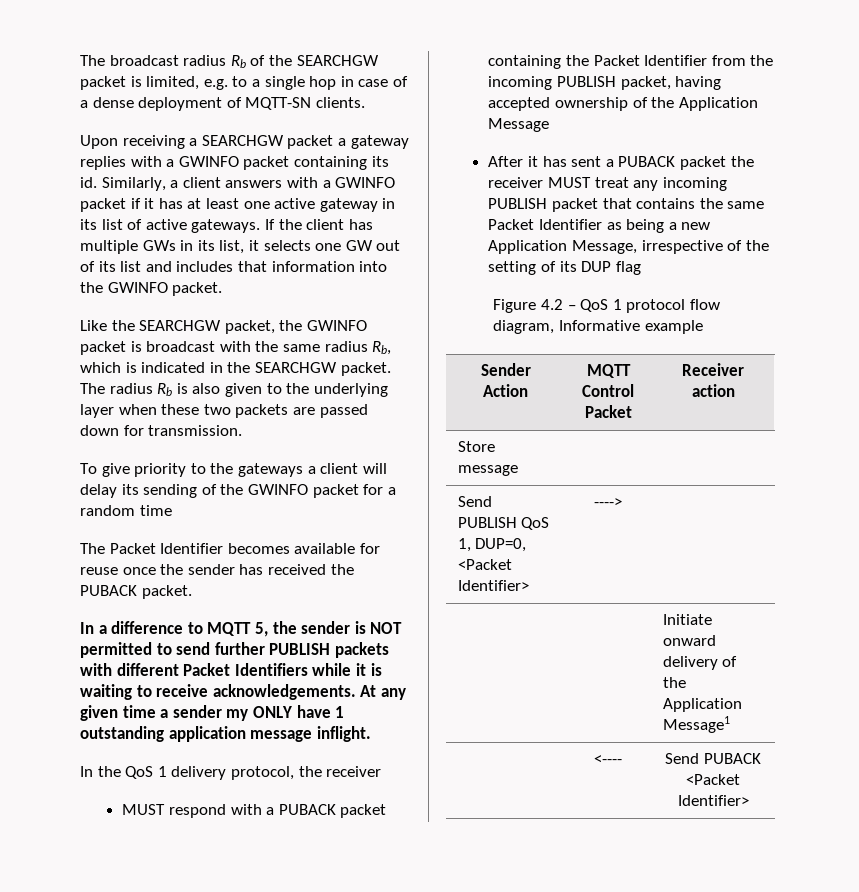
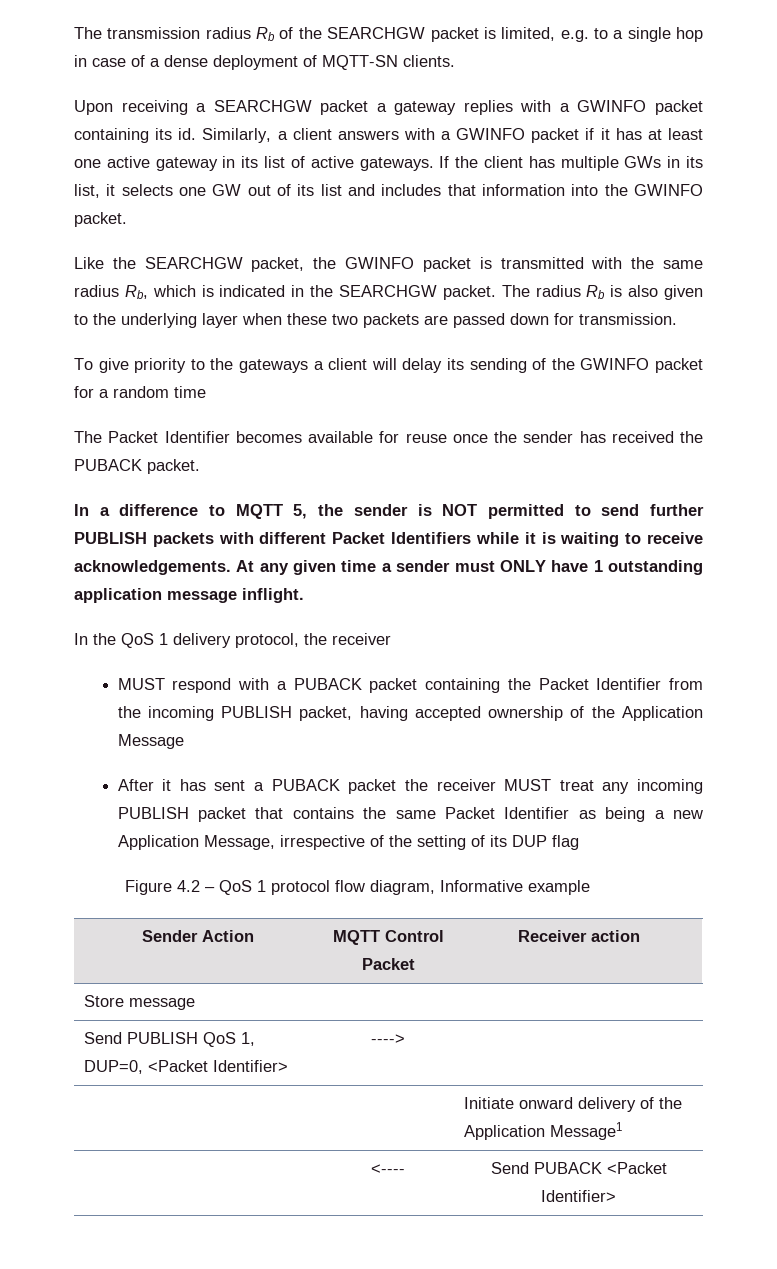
- The broadcast radius Rb of the SEARCHGW packet is limited, e.g. to a single hop in case of a dense deployment of MQTT-SN clients.
+ The transmission radius Rb of the SEARCHGW packet is limited, e.g. to a single hop in case of a dense deployment of MQTT-SN clients.
- Like the SEARCHGW packet, the GWINFO packet is broadcast with the same radius Rb, which is indicated in the SEARCHGW packet.
+ Like the SEARCHGW packet, the GWINFO packet is transmitted with the same radius Rb, which is indicated in the SEARCHGW packet.
- At any given time a sender my ONLY have 1 outstanding application message inflight.
+ At any given time a sender must ONLY have 1 outstanding application message inflight.

